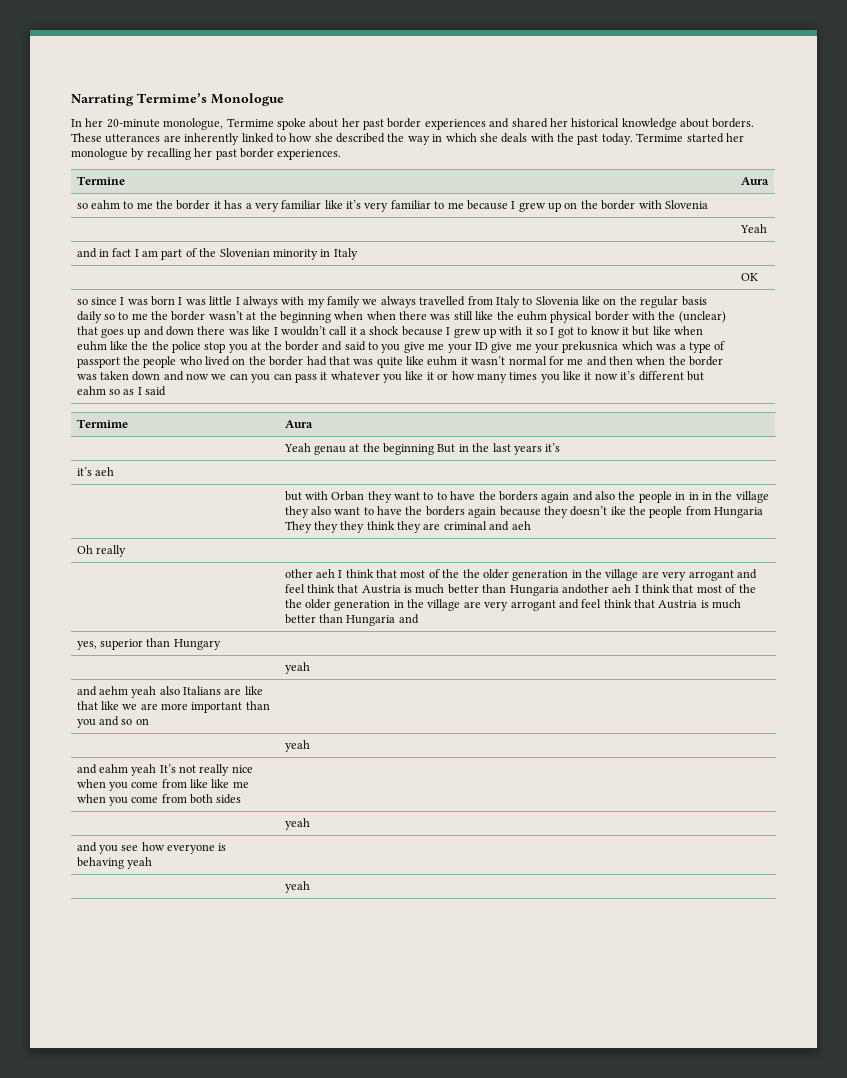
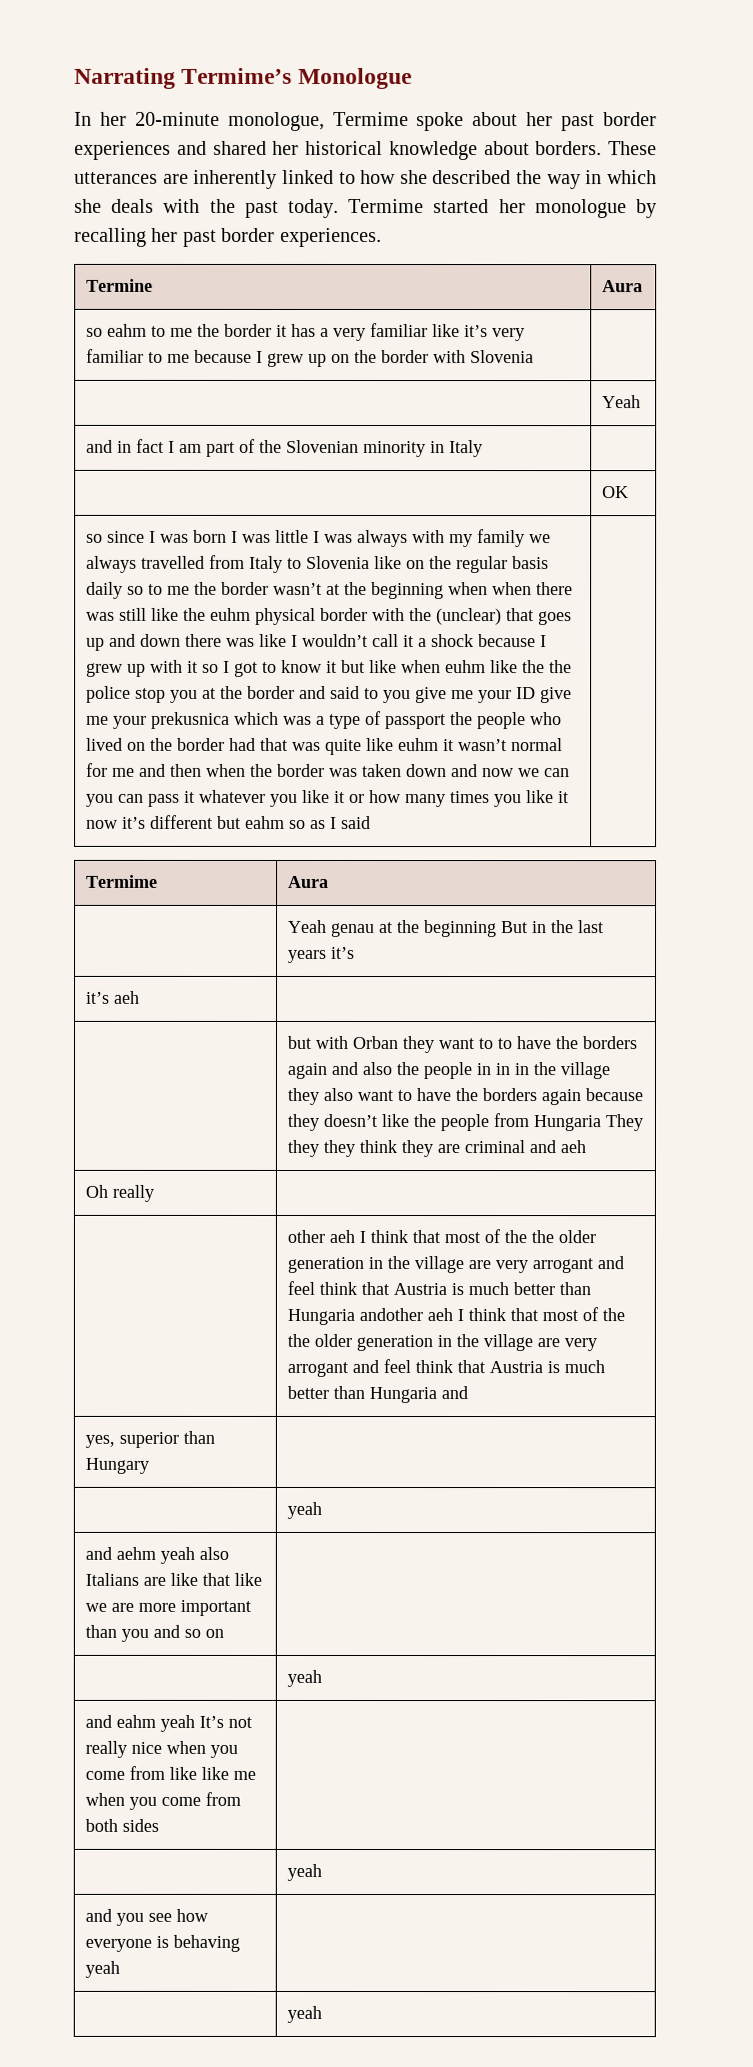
- so since I was born I was little I always with my family we always travelled from Italy to Slovenia like on the regular basis daily so to me the border wasn’t at the beginning when when there was still like the euhm physical border with the (unclear) that goes up and down there was like I wouldn’t call it a shock because I grew up with it so I got to know it but like when euhm like the the police stop you at the border and said to you give me your ID give me your prekusnica which was a type of passport the people who lived on the border had that was quite like euhm it wasn’t normal for me and then when the border was taken down and now we can you can pass it whatever you like it or how many times you like it now it’s different but eahm so as I said
+ so since I was born I was little I was always with my family we always travelled from Italy to Slovenia like on the regular basis daily so to me the border wasn’t at the beginning when when there was still like the euhm physical border with the (unclear) that goes up and down there was like I wouldn’t call it a shock because I grew up with it so I got to know it but like when euhm like the the police stop you at the border and said to you give me your ID give me your prekusnica which was a type of passport the people who lived on the border had that was quite like euhm it wasn’t normal for me and then when the border was taken down and now we can you can pass it whatever you like it or how many times you like it now it’s different but eahm so as I said
- but with Orban they want to to have the borders again and also the people in in in the village they also want to have the borders again because they doesn’t ike the people from Hungaria They they they think they are criminal and aeh
+ but with Orban they want to to have the borders again and also the people in in in the village they also want to have the borders again because they doesn’t like the people from Hungaria They they they think they are criminal and aeh

